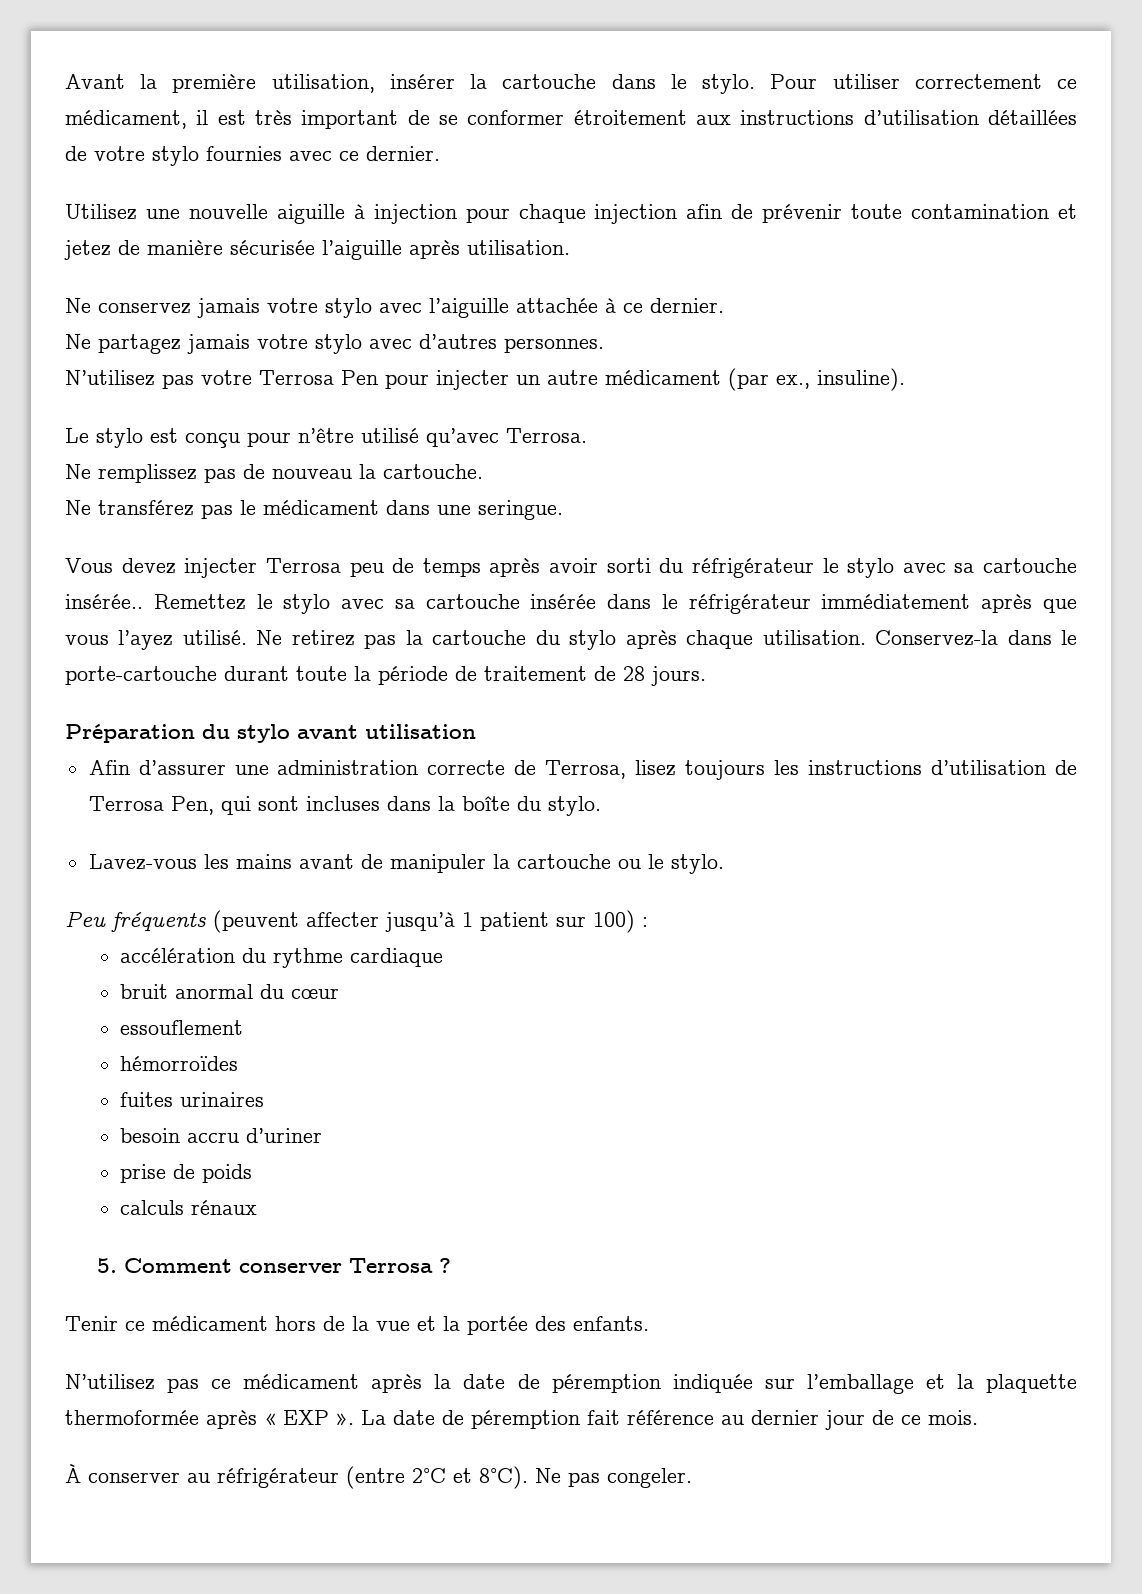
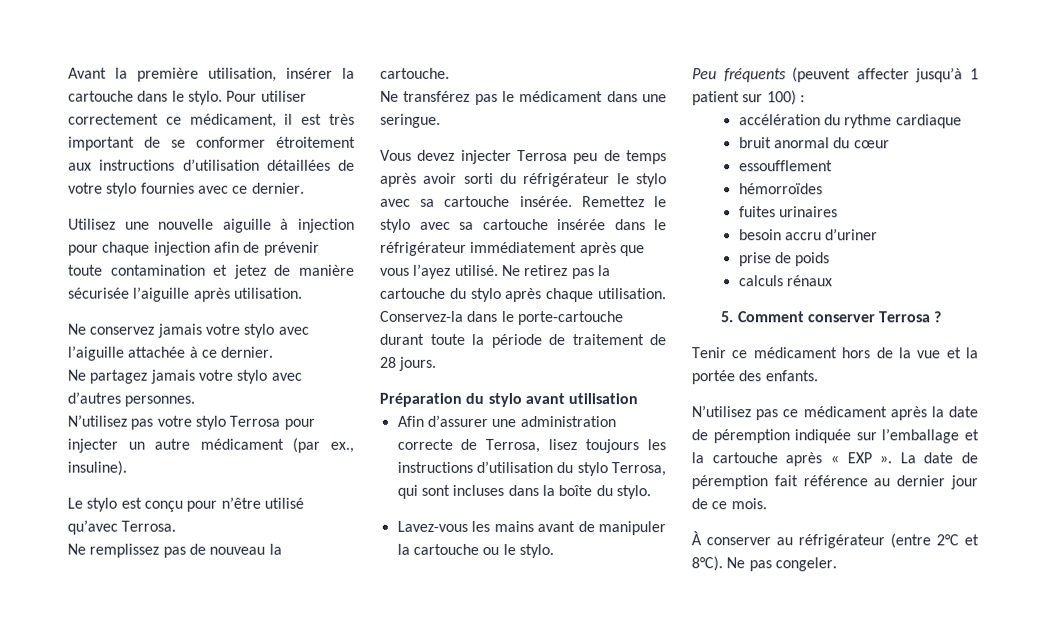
- N’utilisez pas votre Terrosa Pen pour injecter un autre médicament (par ex., insuline).
+ N’utilisez pas votre stylo Terrosa pour injecter un autre médicament (par ex., insuline).
- Vous devez injecter Terrosa peu de temps après avoir sorti du réfrigérateur le stylo avec sa cartouche insérée..
+ Vous devez injecter Terrosa peu de temps après avoir sorti du réfrigérateur le stylo avec sa cartouche insérée.
- Afin d’assurer une administration correcte de Terrosa, lisez toujours les instructions d’utilisation de Terrosa Pen, qui sont incluses dans la boîte du stylo.
+ Afin d’assurer une administration correcte de Terrosa, lisez toujours les instructions d’utilisation du stylo Terrosa, qui sont incluses dans la boîte du stylo.
- essouflement
+ essoufflement
- N’utilisez pas ce médicament après la date de péremption indiquée sur l’emballage et la plaquette thermoformée après « EXP ».
+ N’utilisez pas ce médicament après la date de péremption indiquée sur l’emballage et la cartouche après « EXP ».

